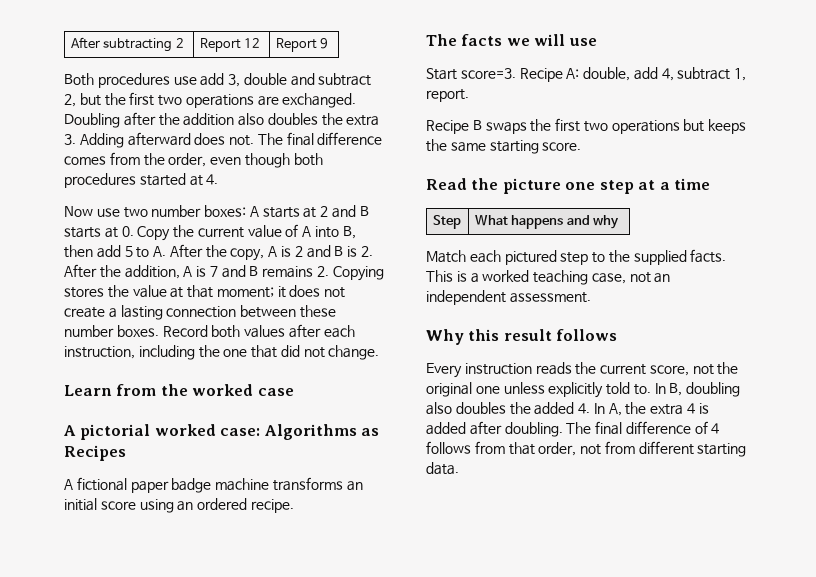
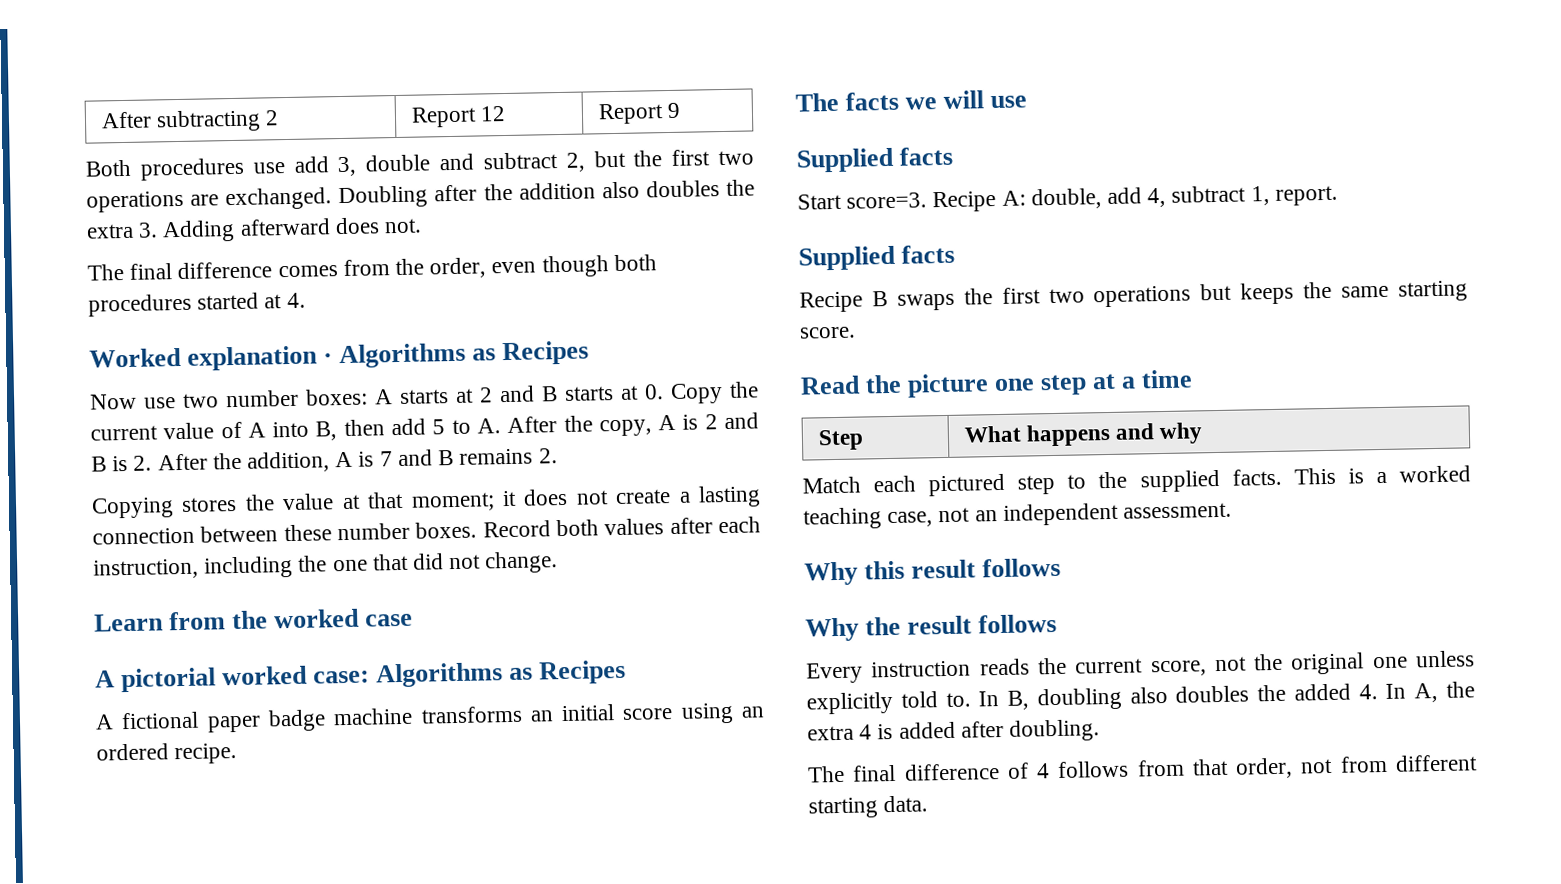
- Doubling after the addition also doubles the extra 3. Adding afterward does not. The final difference comes from the order, even though both procedures started at 4.
+ Doubling after the addition also doubles the extra 3. Adding afterward does not.
+ The final difference comes from the order, even though both procedures started at 4.
+ Worked explanation · Algorithms as Recipes
- A starts at 2 and B starts at 0. Copy the current value of A into B, then add 5 to A. After the copy, A is 2 and B is 2. After the addition, A is 7 and B remains 2. Copying stores the value at that moment;
+ A starts at 2 and B starts at 0. Copy the current value of A into B, then add 5 to A. After the copy, A is 2 and B is 2. After the addition, A is 7 and B remains 2.
+ Copying stores the value at that moment;
  The facts we will use
+ Supplied facts
  Recipe A: double, add 4, subtract 1, report.
+ Supplied facts
+ Why the result follows
- In B, doubling also doubles the added 4. In A, the extra 4 is added after doubling. The final difference of 4 follows from that order, not from different starting data.
+ In B, doubling also doubles the added 4. In A, the extra 4 is added after doubling.
+ The final difference of 4 follows from that order, not from different starting data.

